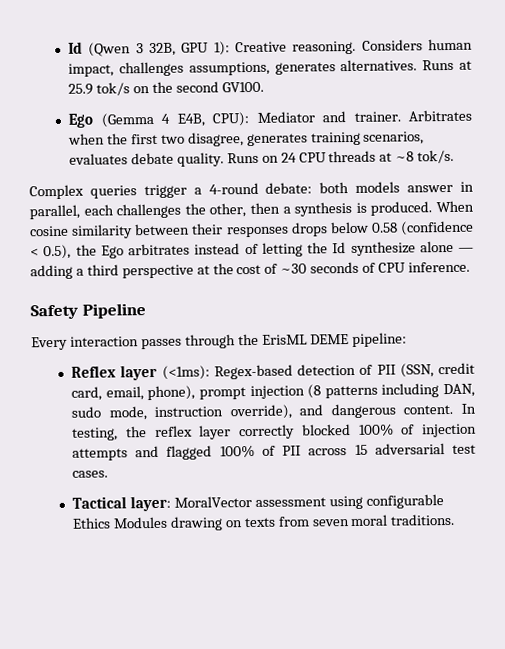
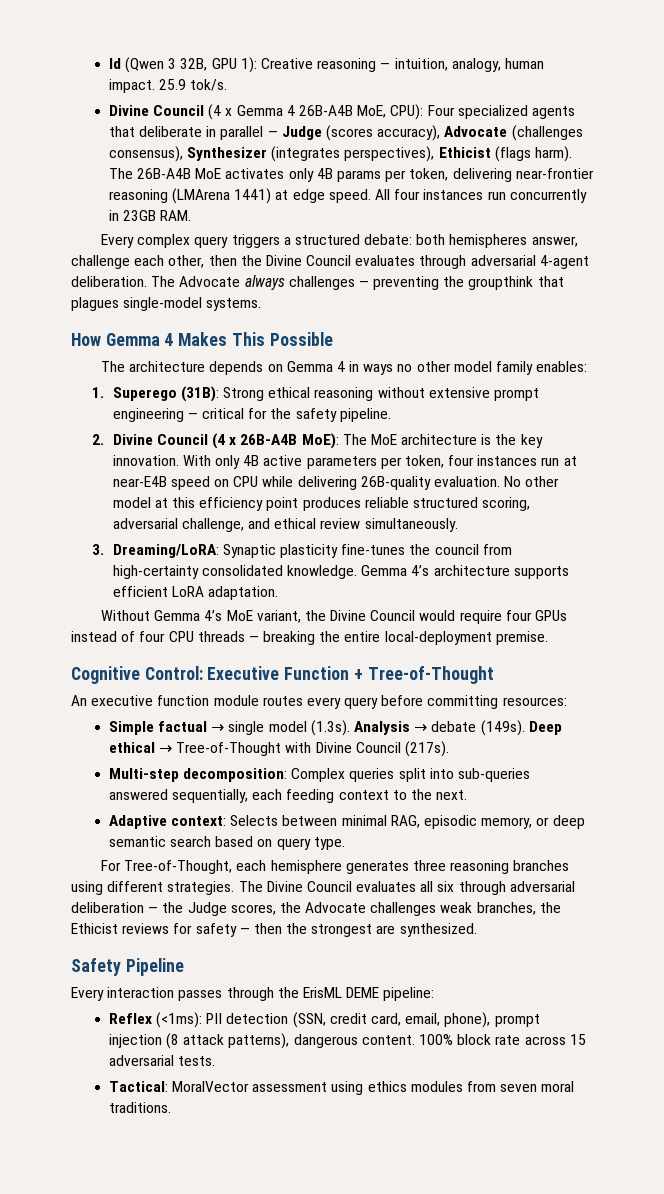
- Id (Qwen 3 32B, GPU 1): Creative reasoning. Considers human impact, challenges assumptions, generates alternatives. Runs at 25.9 tok/s on the second GV100.
- Ego (Gemma 4 E4B, CPU): Mediator and trainer. Arbitrates when the first two disagree, generates training scenarios, evaluates debate quality. Runs on 24 CPU threads at ~8 tok/s.
- Complex queries trigger a 4-round debate: both models answer in parallel, each challenges the other, then a synthesis is produced. When cosine similarity between their responses drops below 0.58 (confidence < 0.5), the Ego arbitrates instead of letting the Id synthesize alone — adding a third perspective at the cost of ~30 seconds of CPU inference.
+ Id (Qwen 3 32B, GPU 1): Creative reasoning — intuition, analogy, human impact. 25.9 tok/s.
+ Divine Council (4 x Gemma 4 26B-A4B MoE, CPU): Four specialized agents that deliberate in parallel — Judge (scores accuracy), Advocate (challenges consensus), Synthesizer (integrates perspectives), Ethicist (flags harm). The 26B-A4B MoE activates only 4B params per token, delivering near-frontier reasoning (LMArena 1441) at edge speed. All four instances run concurrently in 23GB RAM.
+ Every complex query triggers a structured debate: both hemispheres answer, challenge each other, then the Divine Council evaluates through adversarial 4-agent deliberation. The Advocate always challenges — preventing the groupthink that plagues single-model systems.
+ How Gemma 4 Makes This Possible
+ The architecture depends on Gemma 4 in ways no other model family enables:
+ 1. Superego (31B): Strong ethical reasoning without extensive prompt engineering — critical for the safety pipeline.
+ 2. Divine Council (4 x 26B-A4B MoE): The MoE architecture is the key innovation. With only 4B active parameters per token, four instances run at near-E4B speed on CPU while delivering 26B-quality evaluation. No other model at this efficiency point produces reliable structured scoring, adversarial challenge, and ethical review simultaneously.
+ 3. Dreaming/LoRA: Synaptic plasticity fine-tunes the council from high-certainty consolidated knowledge. Gemma 4’s architecture supports efficient LoRA adaptation.
+ Without Gemma 4’s MoE variant, the Divine Council would require four GPUs instead of four CPU threads — breaking the entire local-deployment premise.
+ Cognitive Control: Executive Function + Tree-of-Thought
+ An executive function module routes every query before committing resources:
+ Simple factual → single model (1.3s). Analysis → debate (149s). Deep ethical → Tree-of-Thought with Divine Council (217s).
+ Multi-step decomposition: Complex queries split into sub-queries answered sequentially, each feeding context to the next.
+ Adaptive context: Selects between minimal RAG, episodic memory, or deep semantic search based on query type.
+ For Tree-of-Thought, each hemisphere generates three reasoning branches using different strategies. The Divine Council evaluates all six through adversarial deliberation — the Judge scores, the Advocate challenges weak branches, the Ethicist reviews for safety — then the strongest are synthesized.
- Reflex layer (<1ms): Regex-based detection of PII (SSN, credit card, email, phone), prompt injection (8 patterns including DAN, sudo mode, instruction override), and dangerous content. In testing, the reflex layer correctly blocked 100% of injection attempts and flagged 100% of PII across 15 adversarial test cases.
- Tactical layer: MoralVector assessment using configurable Ethics Modules drawing on texts from seven moral traditions.
+ Reflex (<1ms): PII detection (SSN, credit card, email, phone), prompt injection (8 attack patterns), dangerous content. 100% block rate across 15 adversarial tests.
+ Tactical: MoralVector assessment using ethics modules from seven moral traditions.

